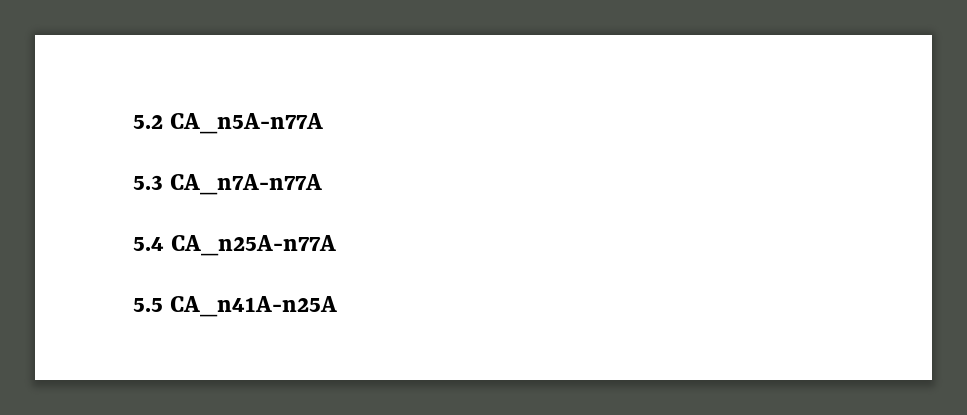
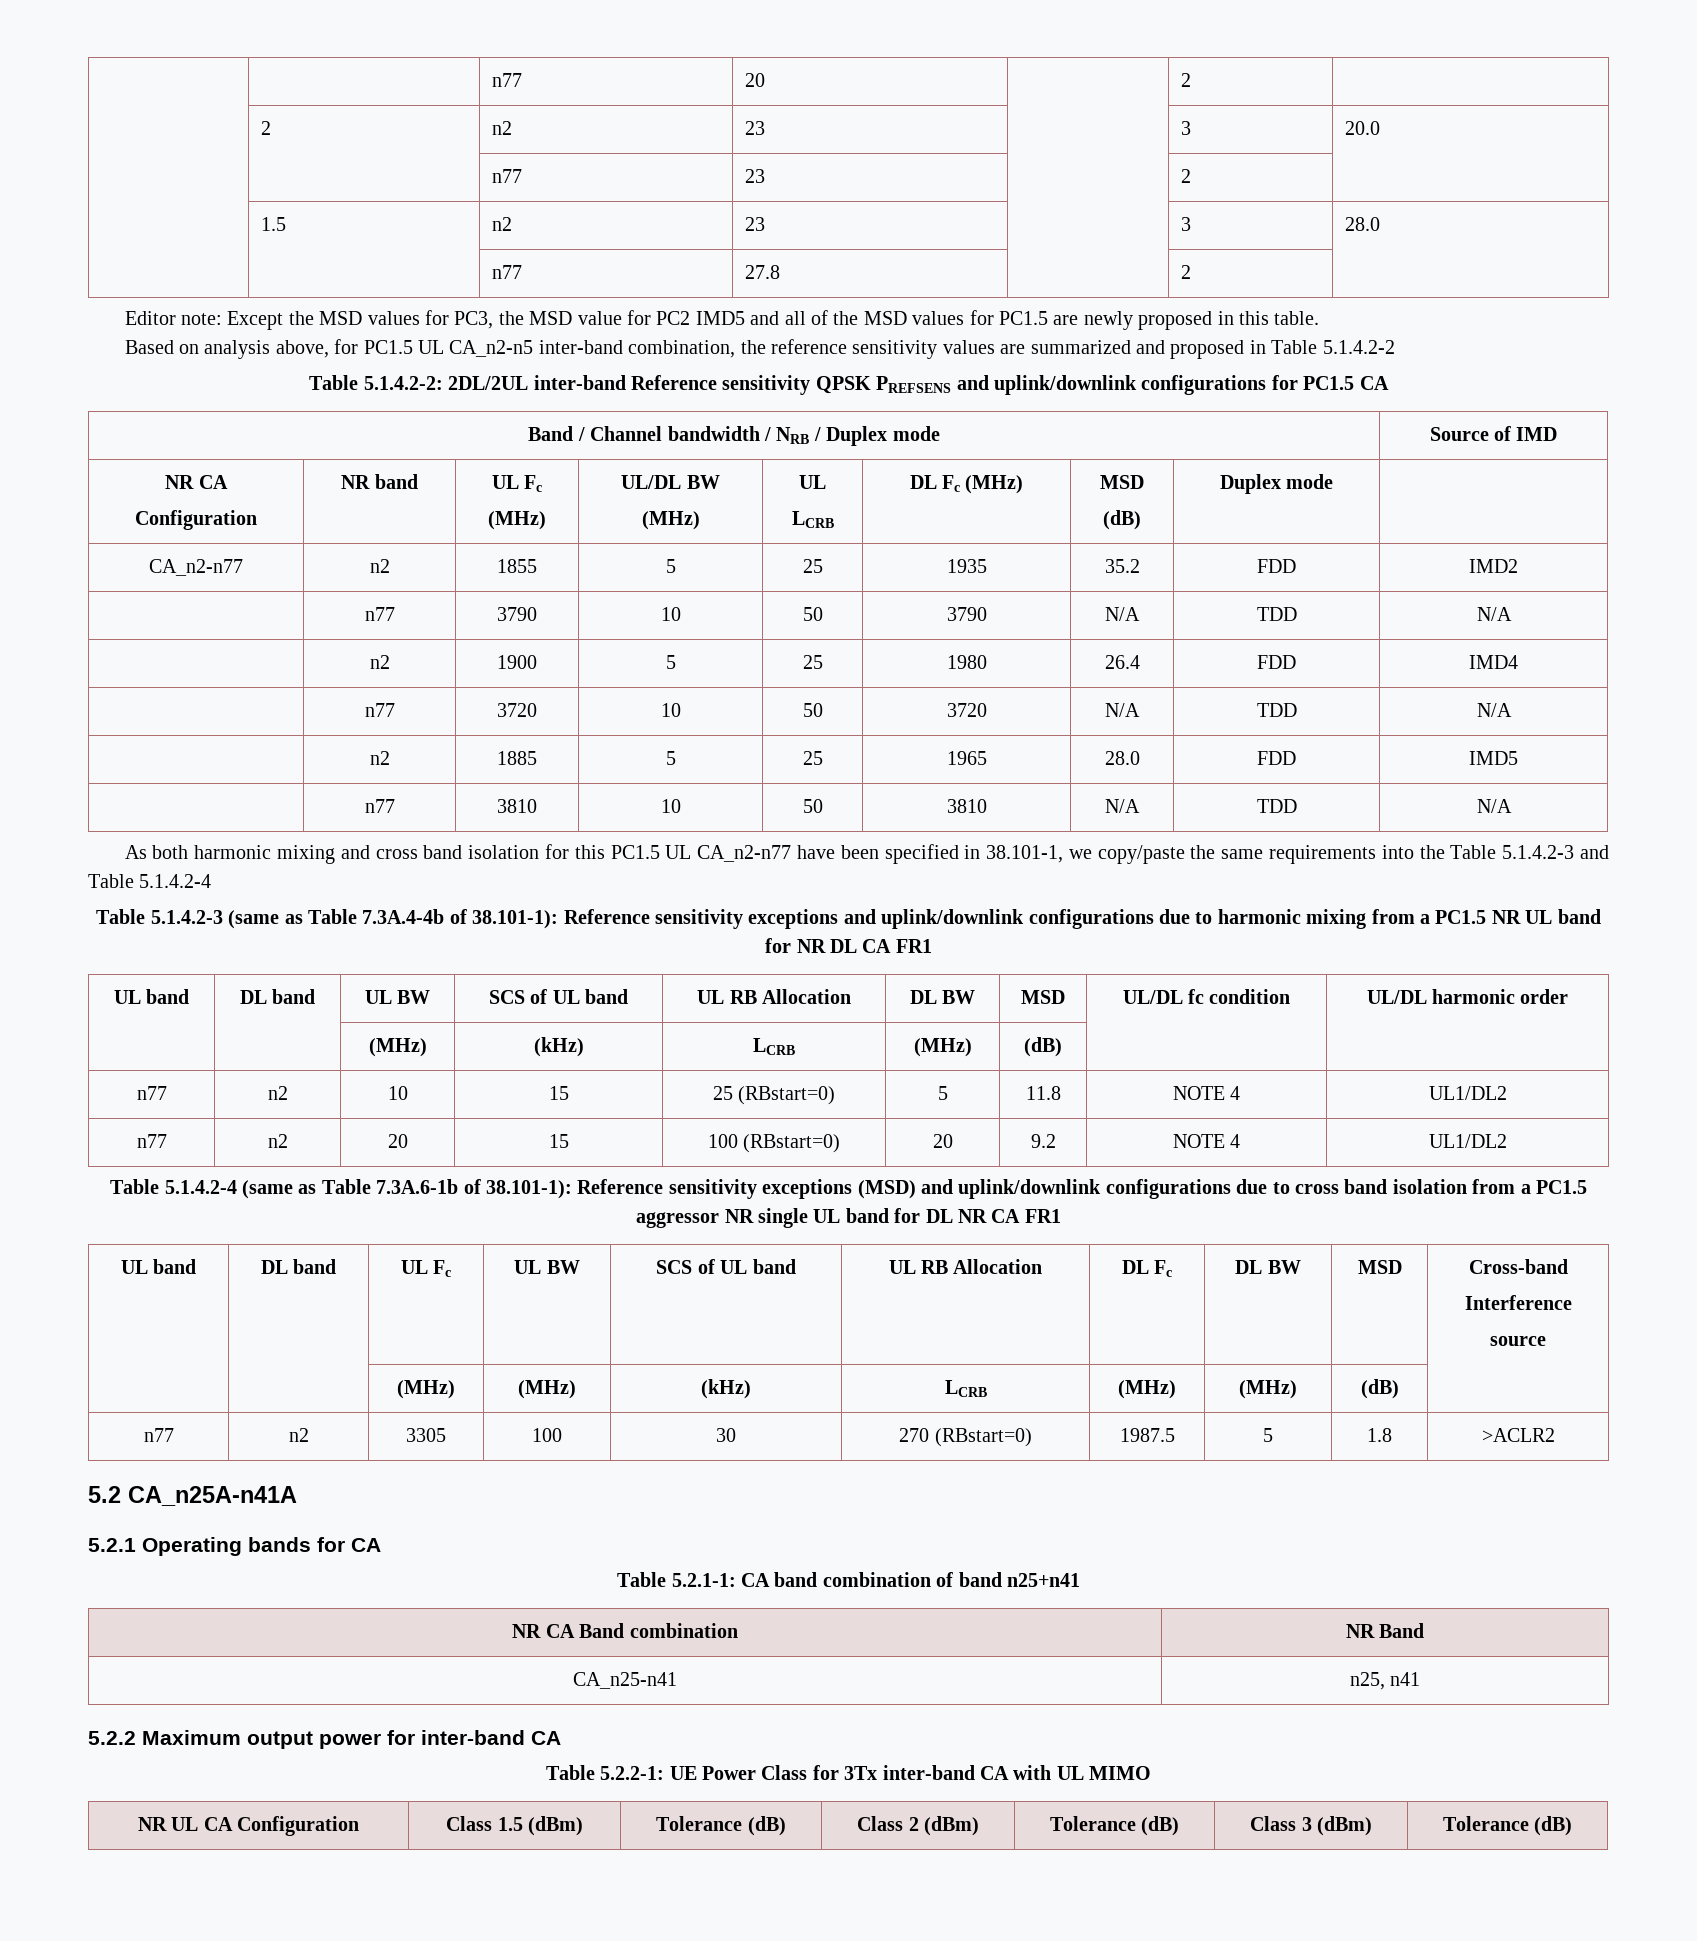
- 5.2 CA_n5A-n77A
- 5.3 CA_n7A-n77A
- 5.4 CA_n25A-n77A
- 5.5 CA_n41A-n25A
+ | | n77 | 20 | | 2 |
+ | 2 | n2 | 23 | | 3 | 20.0
+ | | n77 | 23 | | 2 |
+ | 1.5 | n2 | 23 | | 3 | 28.0
+ | | n77 | 27.8 | | 2 |
+ Editor note: Except the MSD values for PC3, the MSD value for PC2 IMD5 and all of the MSD values for PC1.5 are newly proposed in this table.
+ Based on analysis above, for PC1.5 UL CA_n2-n5 inter-band combination, the reference sensitivity values are summarized and proposed in Table 5.1.4.2-2
+ Table 5.1.4.2-2: 2DL/2UL inter-band Reference sensitivity QPSK PREFSENS and uplink/downlink configurations for PC1.5 CA
+ Band / Channel bandwidth / NRB / Duplex mode | Source of IMD
+ NR CA
+ Configuration | NR band | UL Fc
+ (MHz) | UL/DL BW
+ (MHz) | UL
+ LCRB | DL Fc (MHz) | MSD
+ (dB) | Duplex mode |
+ CA_n2-n77 | n2 | 1855 | 5 | 25 | 1935 | 35.2 | FDD | IMD2
+ | n77 | 3790 | 10 | 50 | 3790 | N/A | TDD | N/A
+ | n2 | 1900 | 5 | 25 | 1980 | 26.4 | FDD | IMD4
+ | n77 | 3720 | 10 | 50 | 3720 | N/A | TDD | N/A
+ | n2 | 1885 | 5 | 25 | 1965 | 28.0 | FDD | IMD5
+ | n77 | 3810 | 10 | 50 | 3810 | N/A | TDD | N/A
+ As both harmonic mixing and cross band isolation for this PC1.5 UL CA_n2-n77 have been specified in 38.101-1, we copy/paste the same requirements into the Table 5.1.4.2-3 and Table 5.1.4.2-4
+ Table 5.1.4.2-3 (same as Table 7.3A.4-4b of 38.101-1): Reference sensitivity exceptions and uplink/downlink configurations due to harmonic mixing from a PC1.5 NR UL band for NR DL CA FR1
+ UL band | DL band | UL BW | SCS of UL band | UL RB Allocation | DL BW | MSD | UL/DL fc condition | UL/DL harmonic order
+ | | (MHz) | (kHz) | LCRB | (MHz) | (dB) | |
+ n77 | n2 | 10 | 15 | 25 (RBstart=0) | 5 | 11.8 | NOTE 4 | UL1/DL2
+ n77 | n2 | 20 | 15 | 100 (RBstart=0) | 20 | 9.2 | NOTE 4 | UL1/DL2
+ Table 5.1.4.2-4 (same as Table 7.3A.6-1b of 38.101-1): Reference sensitivity exceptions (MSD) and uplink/downlink configurations due to cross band isolation from a PC1.5 aggressor NR single UL band for DL NR CA FR1
+ UL band | DL band | UL Fc | UL BW | SCS of UL band | UL RB Allocation | DL Fc | DL BW | MSD | Cross-band
+ Interference
+ source
+ | | (MHz) | (MHz) | (kHz) | LCRB | (MHz) | (MHz) | (dB) |
+ n77 | n2 | 3305 | 100 | 30 | 270 (RBstart=0) | 1987.5 | 5 | 1.8 | >ACLR2
+ 5.2 CA_n25A-n41A
+ 5.2.1 Operating bands for CA
+ Table 5.2.1-1: CA band combination of band n25+n41
+ NR CA Band combination | NR Band
+ CA_n25-n41 | n25, n41
+ 5.2.2 Maximum output power for inter-band CA
+ Table 5.2.2-1: UE Power Class for 3Tx inter-band CA with UL MIMO
+ NR UL CA Configuration | Class 1.5 (dBm) | Tolerance (dB) | Class 2 (dBm) | Tolerance (dB) | Class 3 (dBm) | Tolerance (dB)

